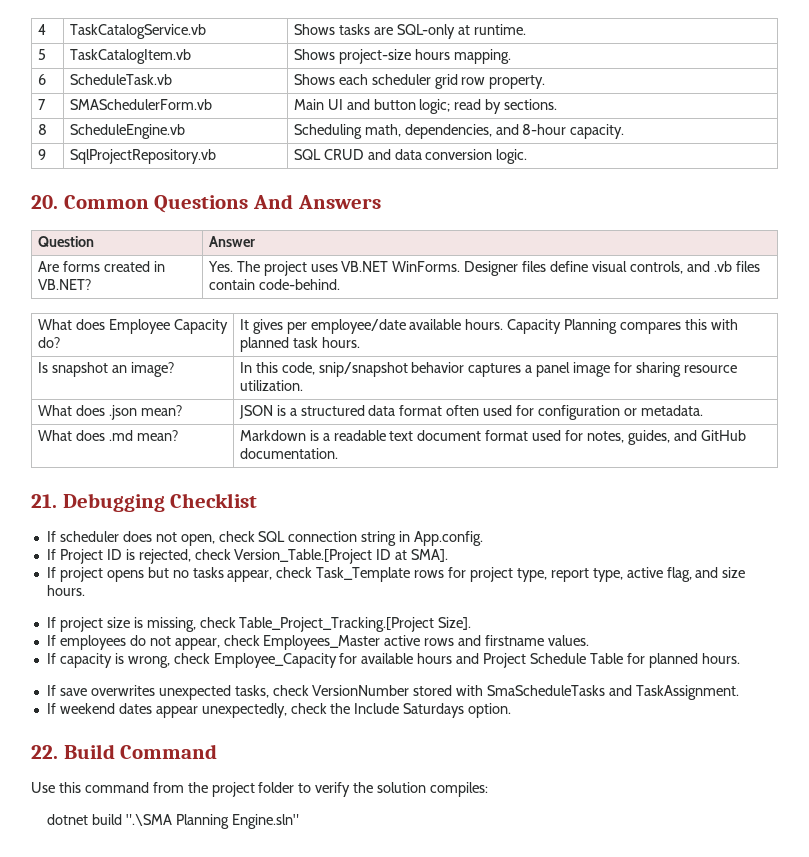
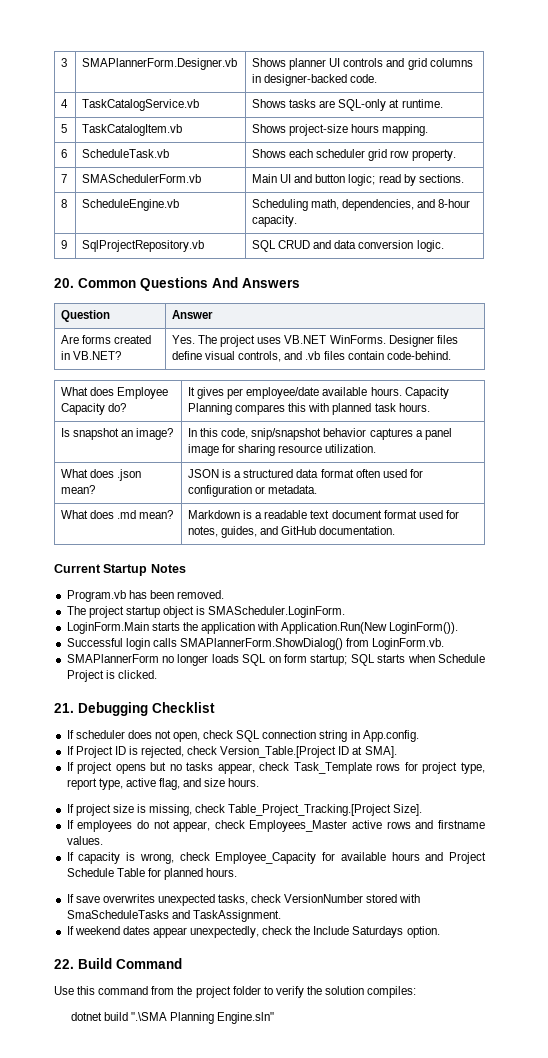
+ 3 | SMAPlannerForm.Designer.vb | Shows planner UI controls and grid columns in designer-backed code.
+ Current Startup Notes
+ Program.vb has been removed.
+ The project startup object is SMAScheduler.LoginForm.
+ LoginForm.Main starts the application with Application.Run(New LoginForm()).
+ Successful login calls SMAPlannerForm.ShowDialog() from LoginForm.vb.
+ SMAPlannerForm no longer loads SQL on form startup; SQL starts when Schedule Project is clicked.

